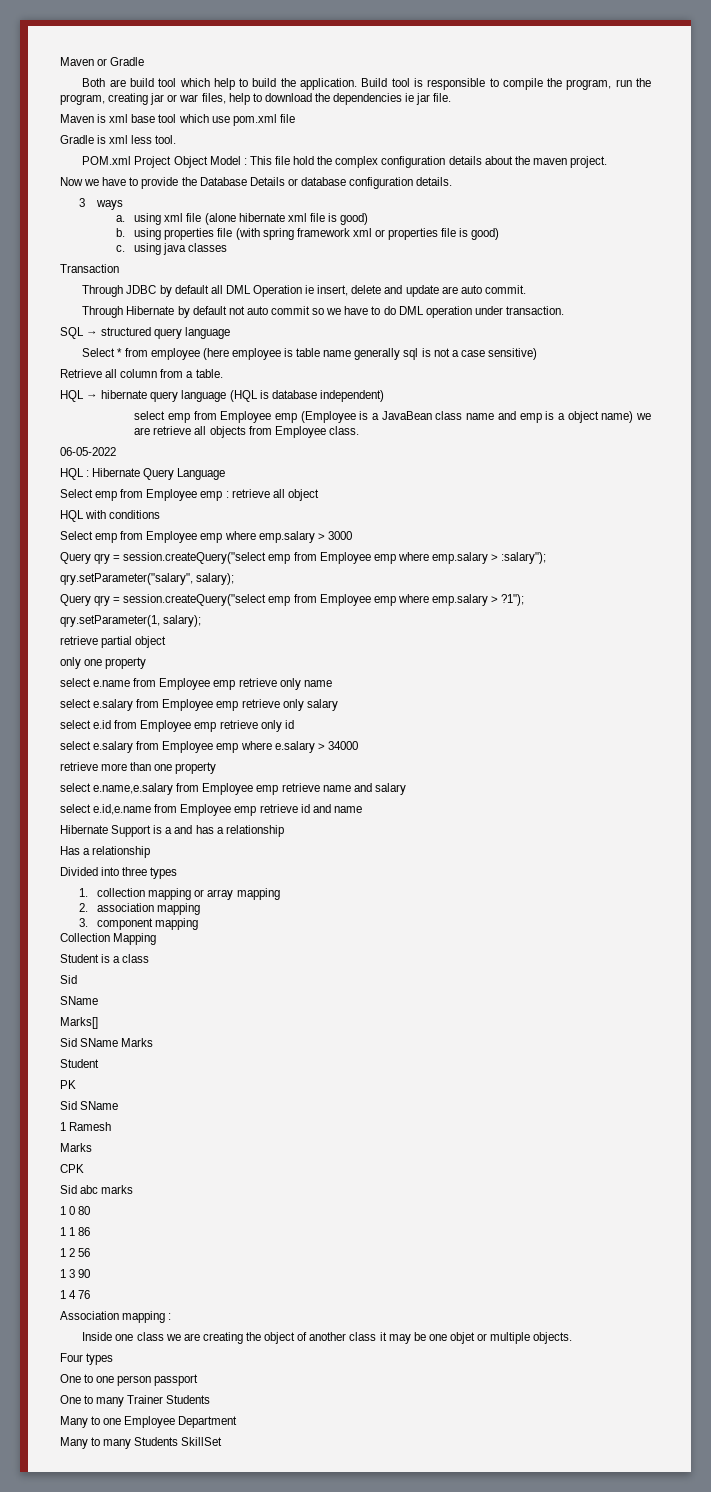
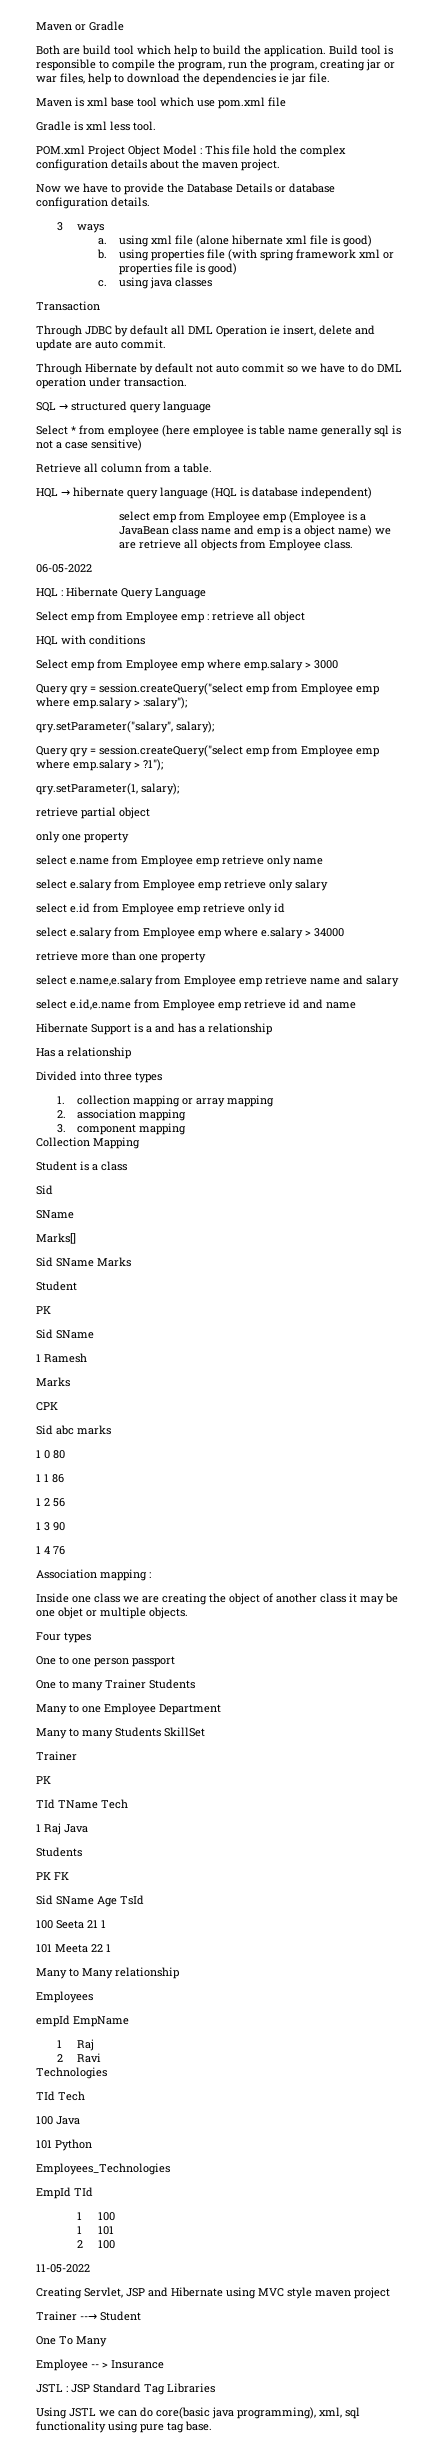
  Many to many Students SkillSet
+ Trainer
+ PK
+ TId TName Tech
+ 1 Raj Java
+ Students
+ PK FK
+ Sid SName Age TsId
+ 100 Seeta 21 1
+ 101 Meeta 22 1
+ Many to Many relationship
+ Employees
+ empId EmpName
+ 1 Raj
+ 2 Ravi
+ Technologies
+ TId Tech
+ 100 Java
+ 101 Python
+ Employees_Technologies
+ EmpId TId
+ 1 100
+ 1 101
+ 2 100
+ 11-05-2022
+ Creating Servlet, JSP and Hibernate using MVC style maven project
+ Trainer --→ Student
+ One To Many
+ Employee -- > Insurance
+ JSTL : JSP Standard Tag Libraries
+ Using JSTL we can do core(basic java programming), xml, sql functionality using pure tag base.

